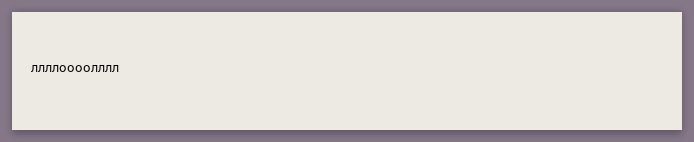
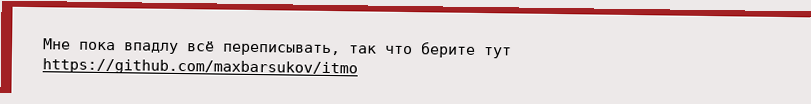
- ллллоооолллл
+ Мне пока впадлу всё переписывать, так что берите тут https://github.com/maxbarsukov/itmo

